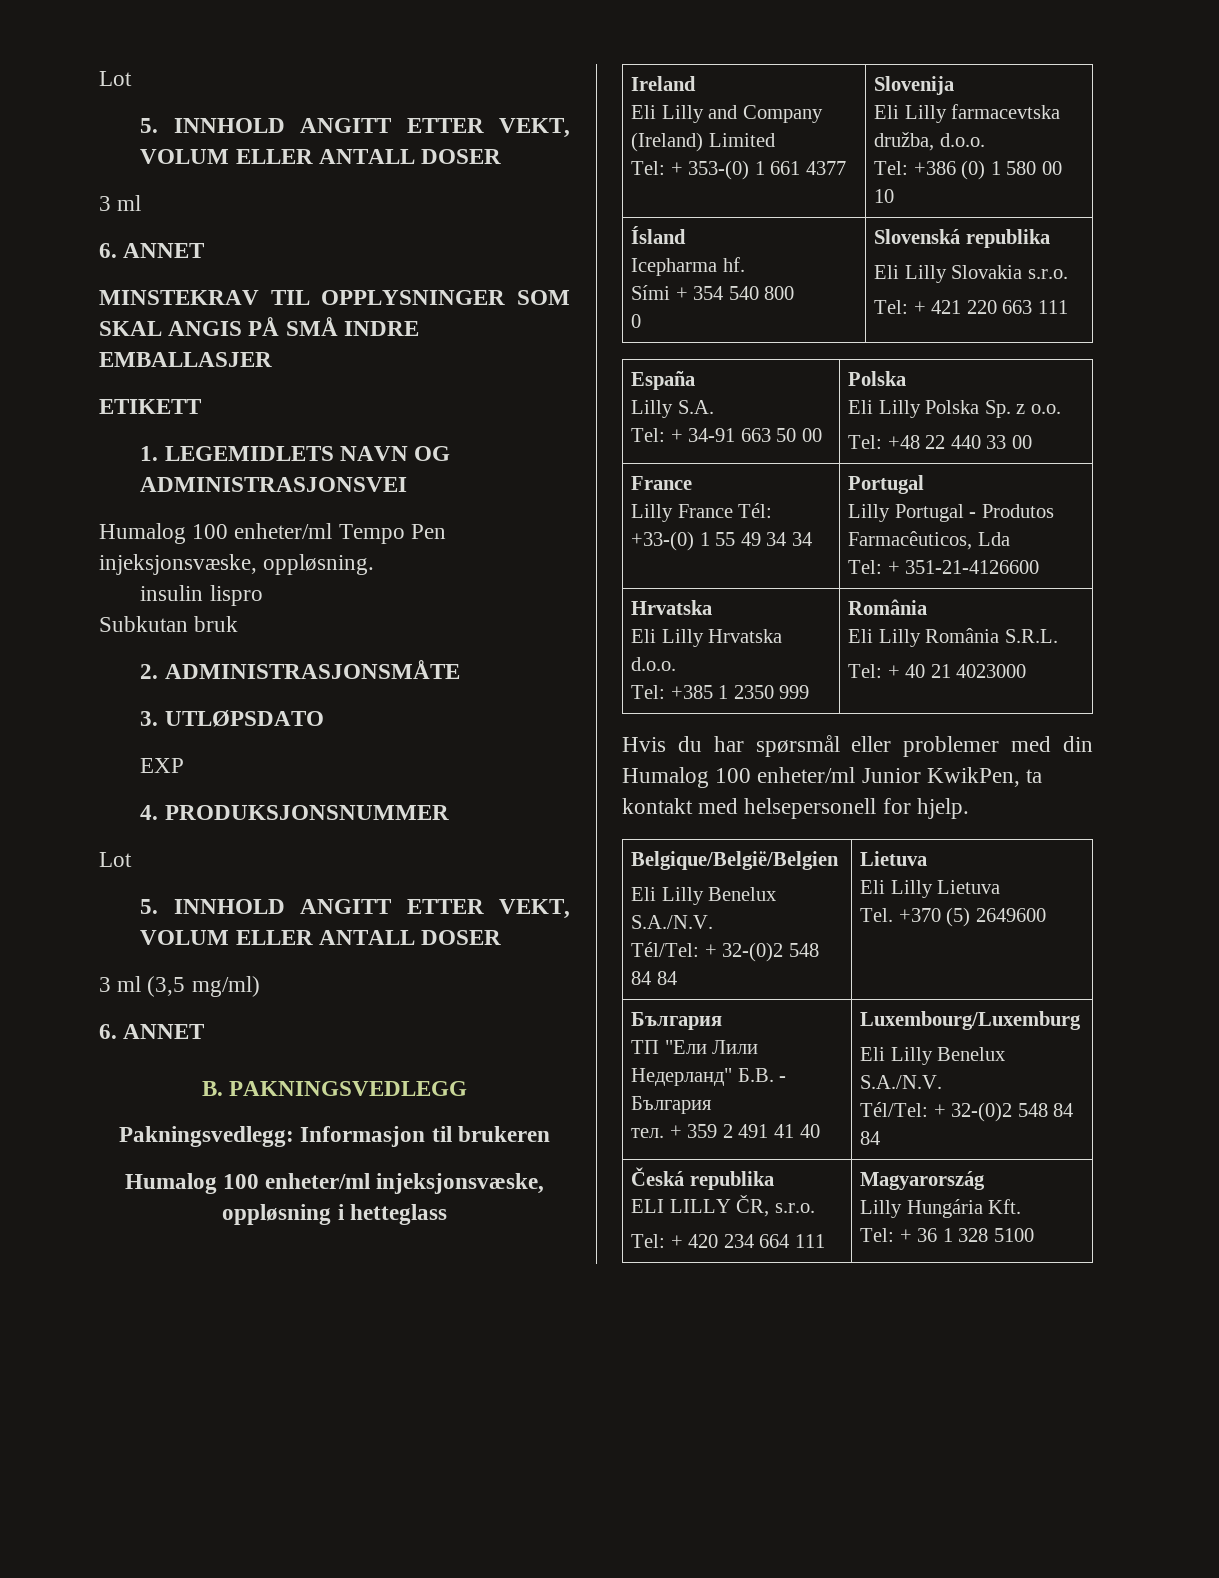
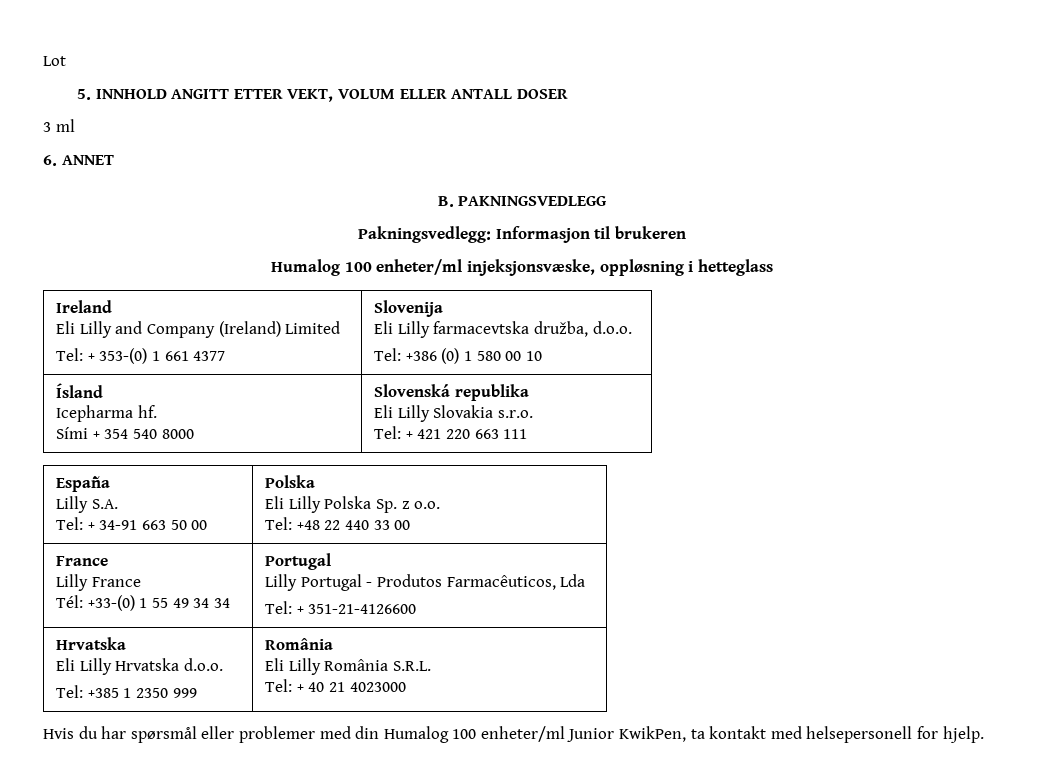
- MINSTEKRAV TIL OPPLYSNINGER SOM SKAL ANGIS PÅ SMÅ INDRE EMBALLASJER
- ETIKETT
- 1. LEGEMIDLETS NAVN OG ADMINISTRASJONSVEI
- Humalog 100 enheter/ml Tempo Pen injeksjonsvæske, oppløsning.
- insulin lispro
- Subkutan bruk
- 2. ADMINISTRASJONSMÅTE
- 3. UTLØPSDATO
- EXP
- 4. PRODUKSJONSNUMMER
- Lot
- 5. INNHOLD ANGITT ETTER VEKT, VOLUM ELLER ANTALL DOSER
- 3 ml (3,5 mg/ml)
- 6. ANNET
  Ísland
  Icepharma hf.
- Sími + 354 540 800
- 0 | Slovenská republika
+ Sími + 354 540 8000 | Slovenská republika
  España
  Lilly S.A.
  Tel: + 34-91 663 50 00 | Polska
  Eli Lilly Polska Sp. z o.o.
  Tel: +48 22 440 33 00
  France
- Lilly France Tél: +33-(0) 1 55 49 34 34 | Portugal
+ Lilly France
+ Tél: +33-(0) 1 55 49 34 34 | Portugal
- Belgique/België/Belgien
- Eli Lilly Benelux S.A./N.V.
- Tél/Tel: + 32-(0)2 548 84 84 | Lietuva
- Eli Lilly Lietuva
- Tel. +370 (5) 2649600
- България
- ТП "Ели Лили Недерланд" Б.В. - България
- тел. + 359 2 491 41 40 | Luxembourg/Luxemburg
- Eli Lilly Benelux S.A./N.V.
- Tél/Tel: + 32-(0)2 548 84 84
- Česká republika
- ELI LILLY ČR, s.r.o.
- Tel: + 420 234 664 111 | Magyarország
- Lilly Hungária Kft.
- Tel: + 36 1 328 5100

